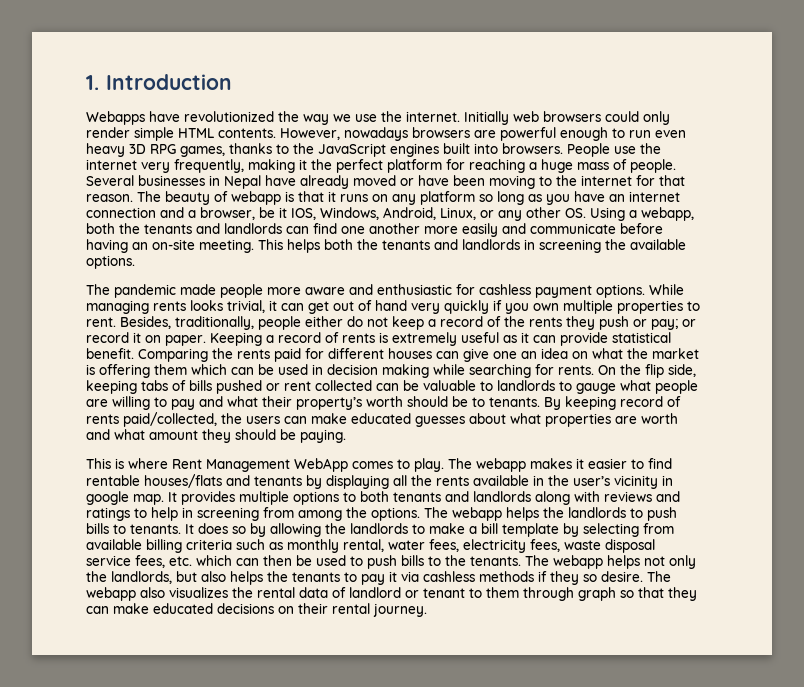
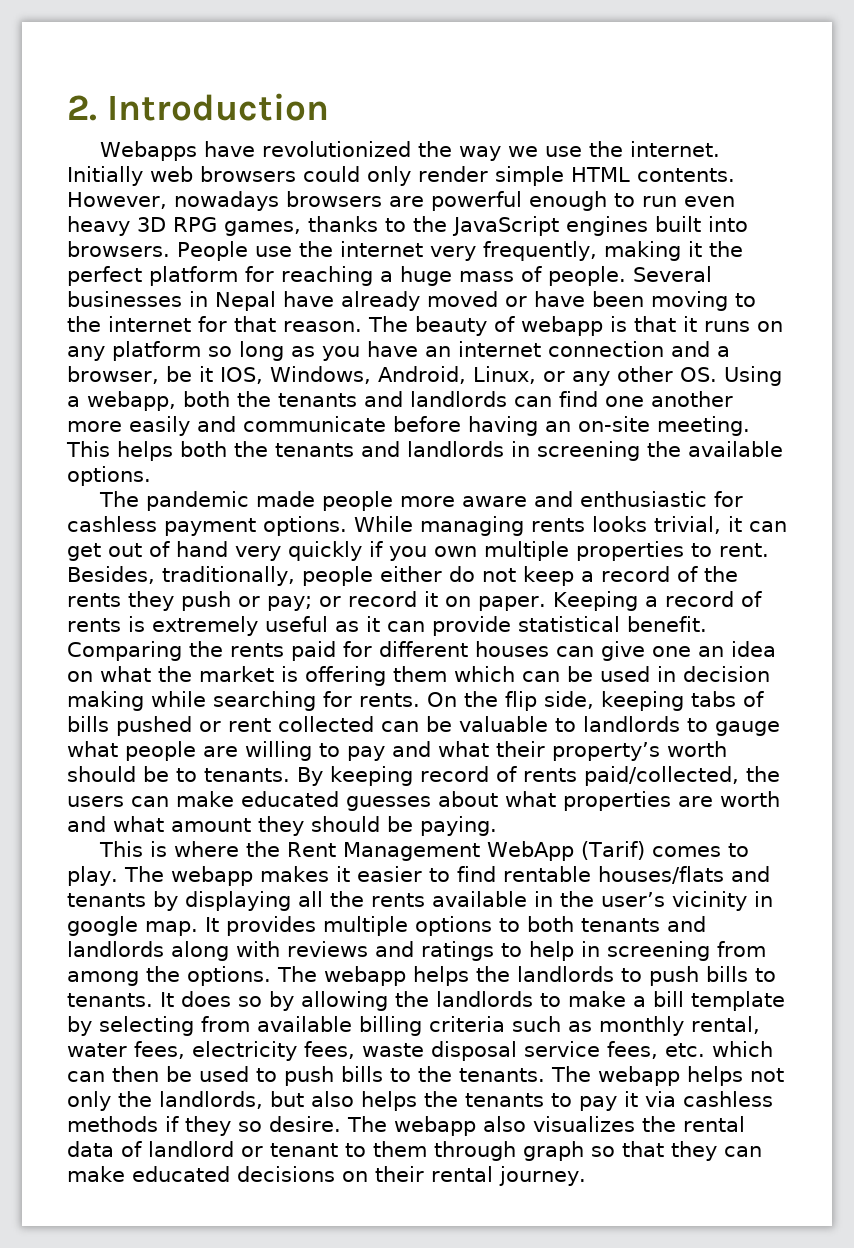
- 1. Introduction
+ 2. Introduction
- This is where Rent Management WebApp comes to play.
+ This is where the Rent Management WebApp (Tarif) comes to play.

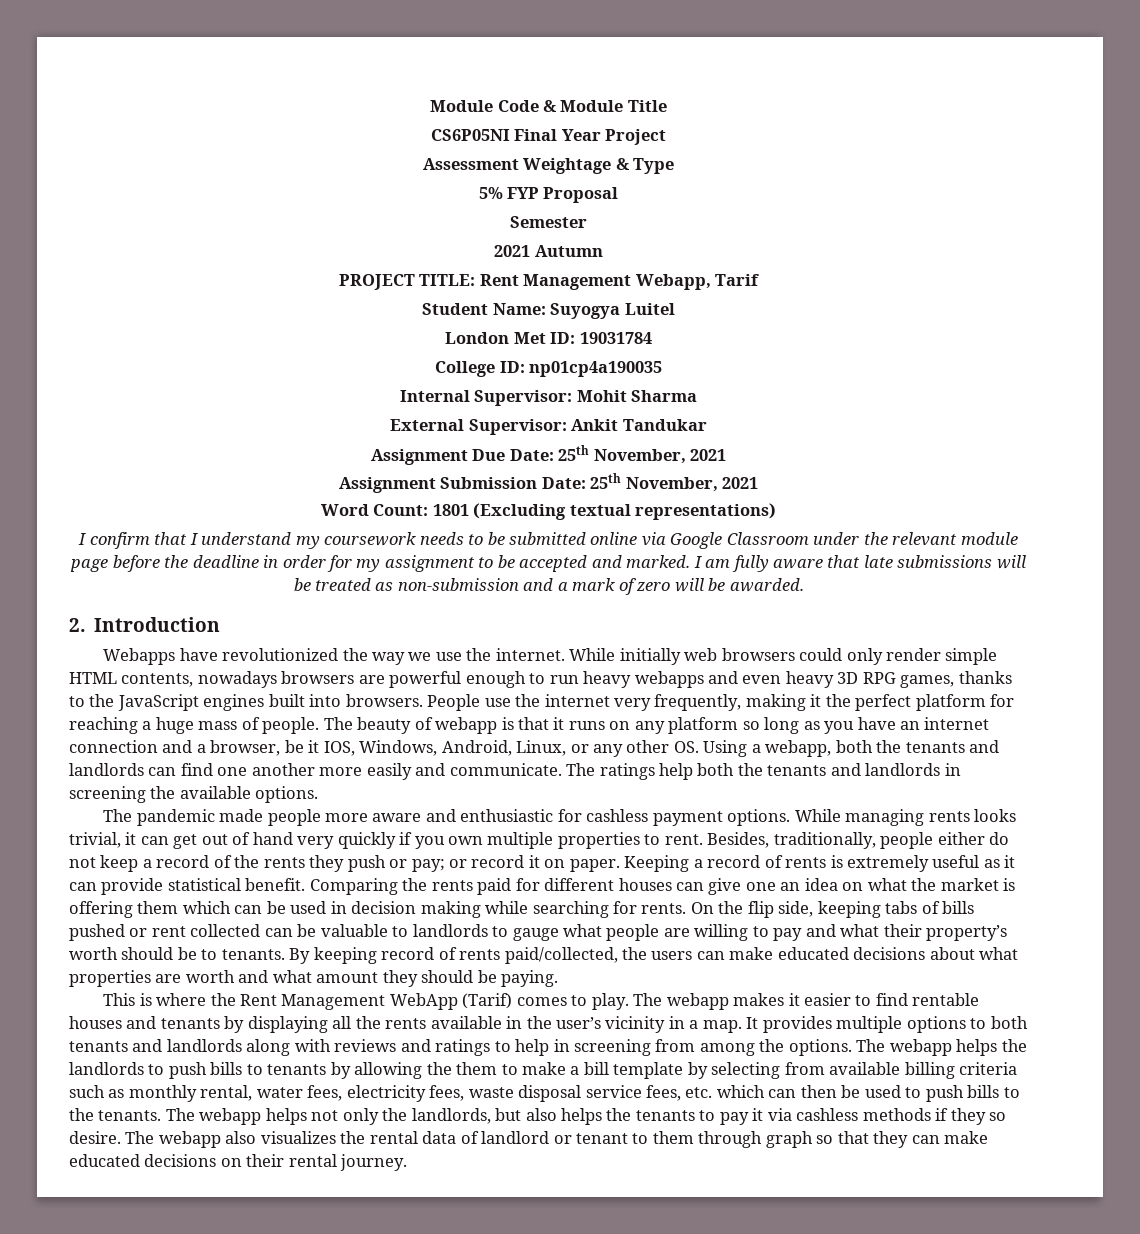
+ Module Code & Module Title
+ CS6P05NI Final Year Project
+ Assessment Weightage & Type
+ 5% FYP Proposal
+ Semester
+ 2021 Autumn
+ PROJECT TITLE: Rent Management Webapp, Tarif
+ Student Name: Suyogya Luitel
+ London Met ID: 19031784
+ College ID: np01cp4a190035
+ Internal Supervisor: Mohit Sharma
+ External Supervisor: Ankit Tandukar
+ Assignment Due Date: 25th November, 2021
+ Assignment Submission Date: 25th November, 2021
+ Word Count: 1801 (Excluding textual representations)
+ I confirm that I understand my coursework needs to be submitted online via Google Classroom under the relevant module page before the deadline in order for my assignment to be accepted and marked. I am fully aware that late submissions will be treated as non-submission and a mark of zero will be awarded.
- Initially web browsers could only render simple HTML contents. However, nowadays browsers are powerful enough to run even heavy 3D RPG games, thanks to the JavaScript engines built into browsers.
+ While initially web browsers could only render simple HTML contents, nowadays browsers are powerful enough to run heavy webapps and even heavy 3D RPG games, thanks to the JavaScript engines built into browsers.
- Several businesses in Nepal have already moved or have been moving to the internet for that reason.
- The beauty of webapp is that it runs on any platform so long as you have an internet connection and a browser, be it IOS, Windows, Android, Linux, or any other OS. Using a webapp, both the tenants and landlords can find one another more easily and communicate before having an on-site meeting. This helps both the tenants and landlords in screening the available options.
+ The beauty of webapp is that it runs on any platform so long as you have an internet connection and a browser, be it IOS, Windows, Android, Linux, or any other OS. Using a webapp, both the tenants and landlords can find one another more easily and communicate. The ratings help both the tenants and landlords in screening the available options.
- By keeping record of rents paid/collected, the users can make educated guesses about what properties are worth and what amount they should be paying.
+ By keeping record of rents paid/collected, the users can make educated decisions about what properties are worth and what amount they should be paying.
- The webapp makes it easier to find rentable houses/flats and tenants by displaying all the rents available in the user’s vicinity in google map.
+ The webapp makes it easier to find rentable houses and tenants by displaying all the rents available in the user’s vicinity in a map.
- The webapp helps the landlords to push bills to tenants. It does so by allowing the landlords to make a bill template by selecting from available billing criteria such as monthly rental, water fees, electricity fees, waste disposal service fees, etc. which can then be used to push bills to the tenants.
+ The webapp helps the landlords to push bills to tenants by allowing the them to make a bill template by selecting from available billing criteria such as monthly rental, water fees, electricity fees, waste disposal service fees, etc. which can then be used to push bills to the tenants.

